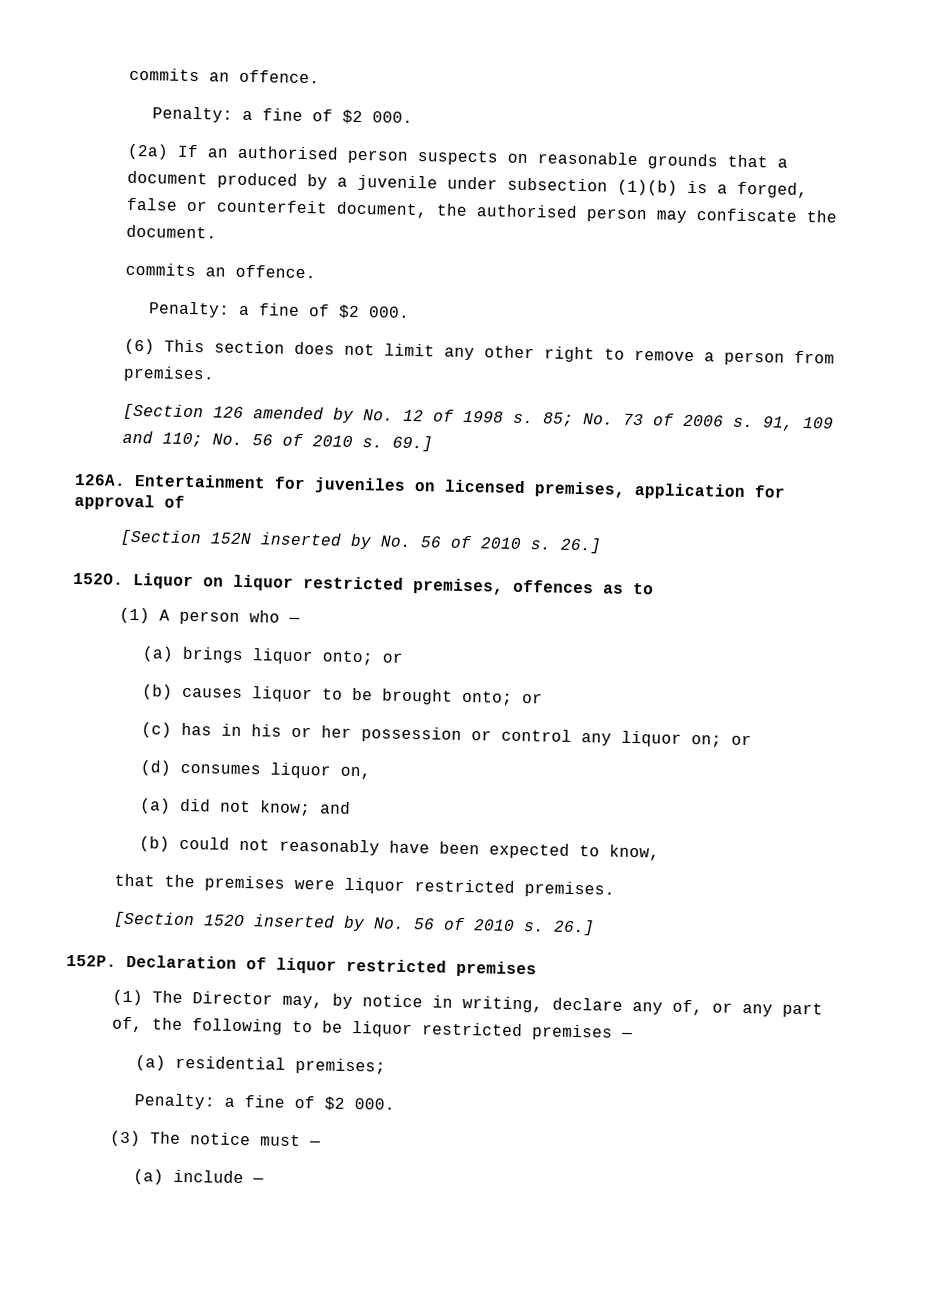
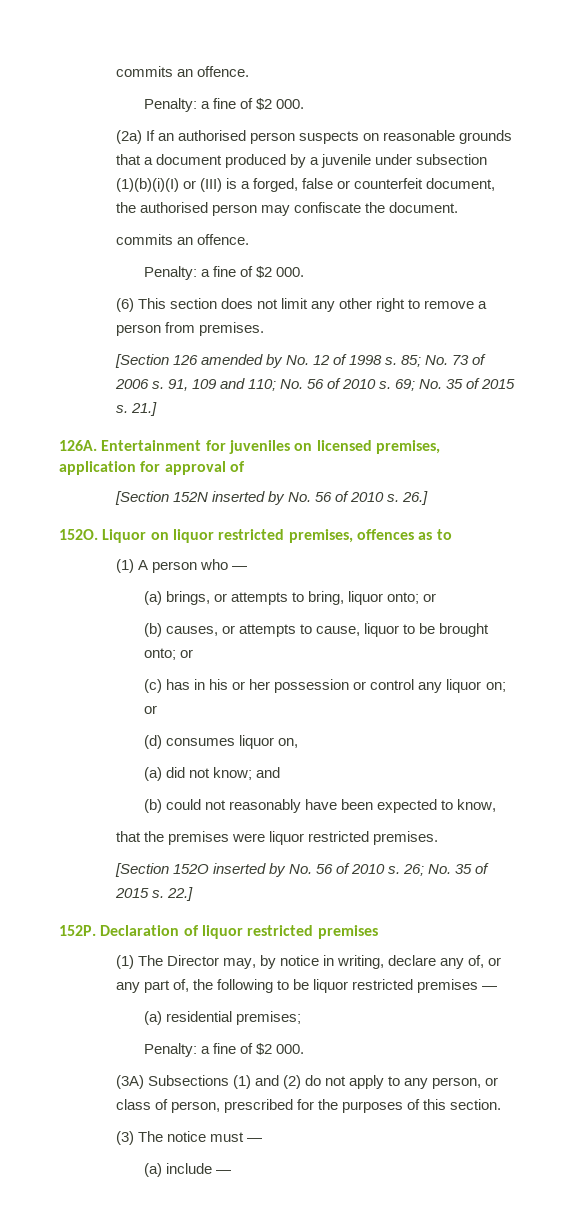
- (2a) If an authorised person suspects on reasonable grounds that a document produced by a juvenile under subsection (1)(b) is a forged, false or counterfeit document, the authorised person may confiscate the document.
+ (2a) If an authorised person suspects on reasonable grounds that a document produced by a juvenile under subsection (1)(b)(i)(I) or (III) is a forged, false or counterfeit document, the authorised person may confiscate the document.
- 69.]
+ 69; No. 35 of 2015 s. 21.]
- (a) brings liquor onto; or
+ (a) brings, or attempts to bring, liquor onto; or
- (b) causes liquor to be brought onto; or
+ (b) causes, or attempts to cause, liquor to be brought onto; or
- [Section 152O inserted by No. 56 of 2010 s. 26.]
+ [Section 152O inserted by No. 56 of 2010 s. 26; No. 35 of 2015 s. 22.]
+ (3A) Subsections (1) and (2) do not apply to any person, or class of person, prescribed for the purposes of this section.

